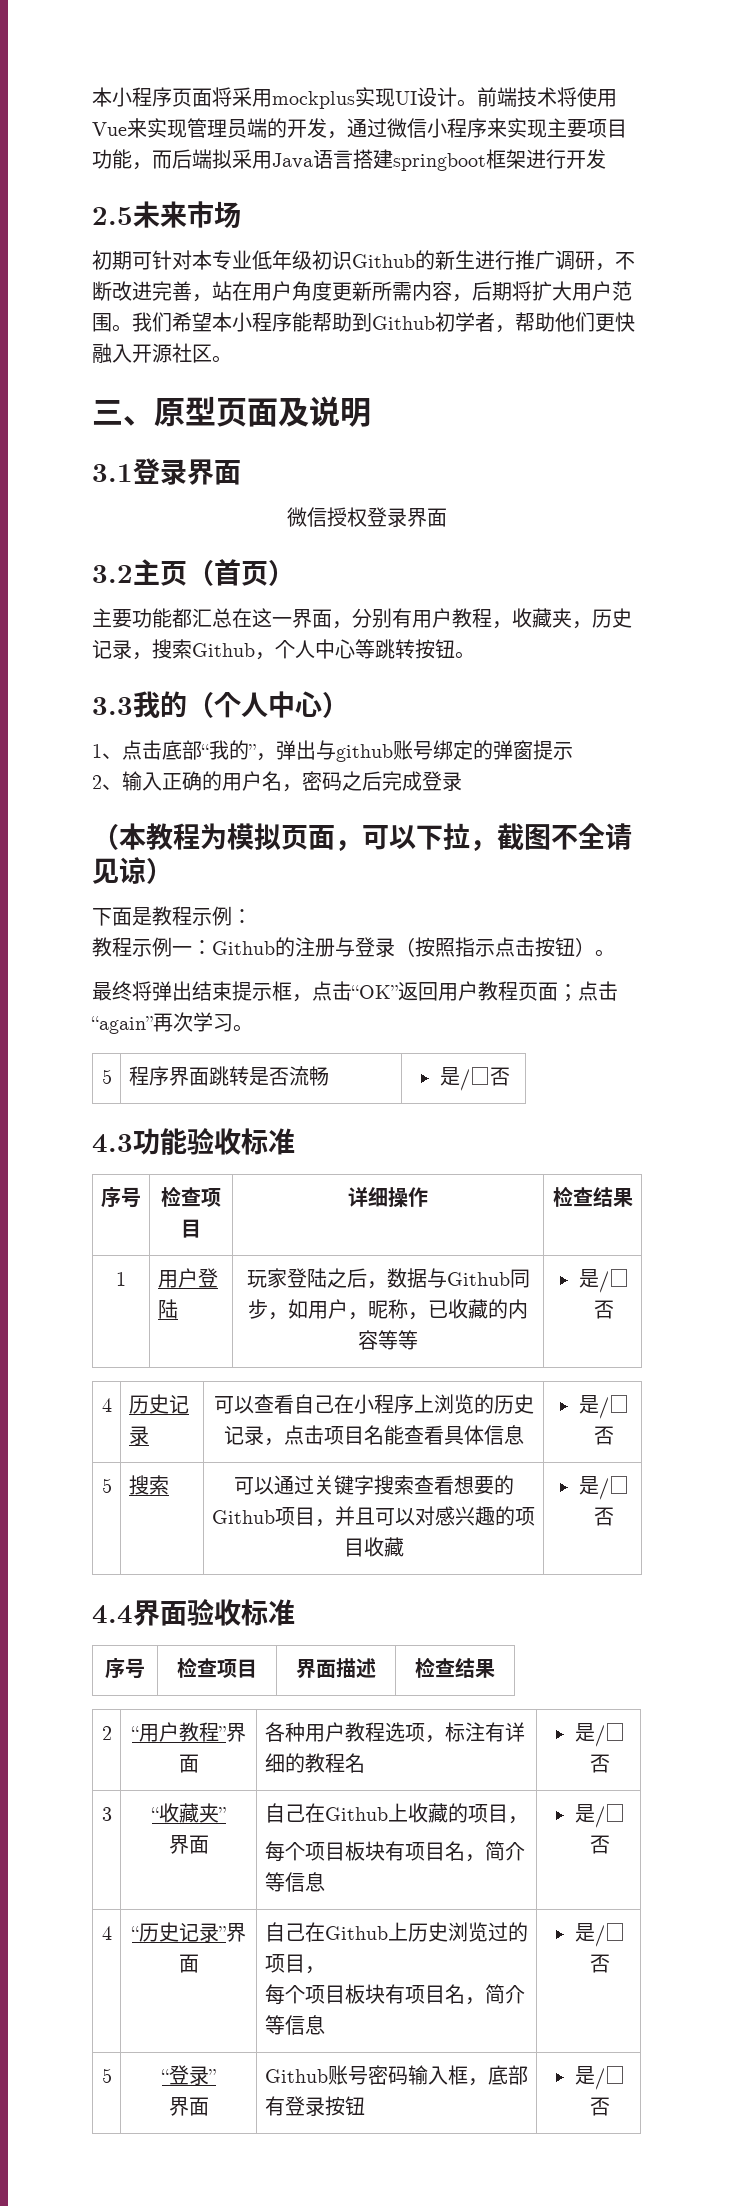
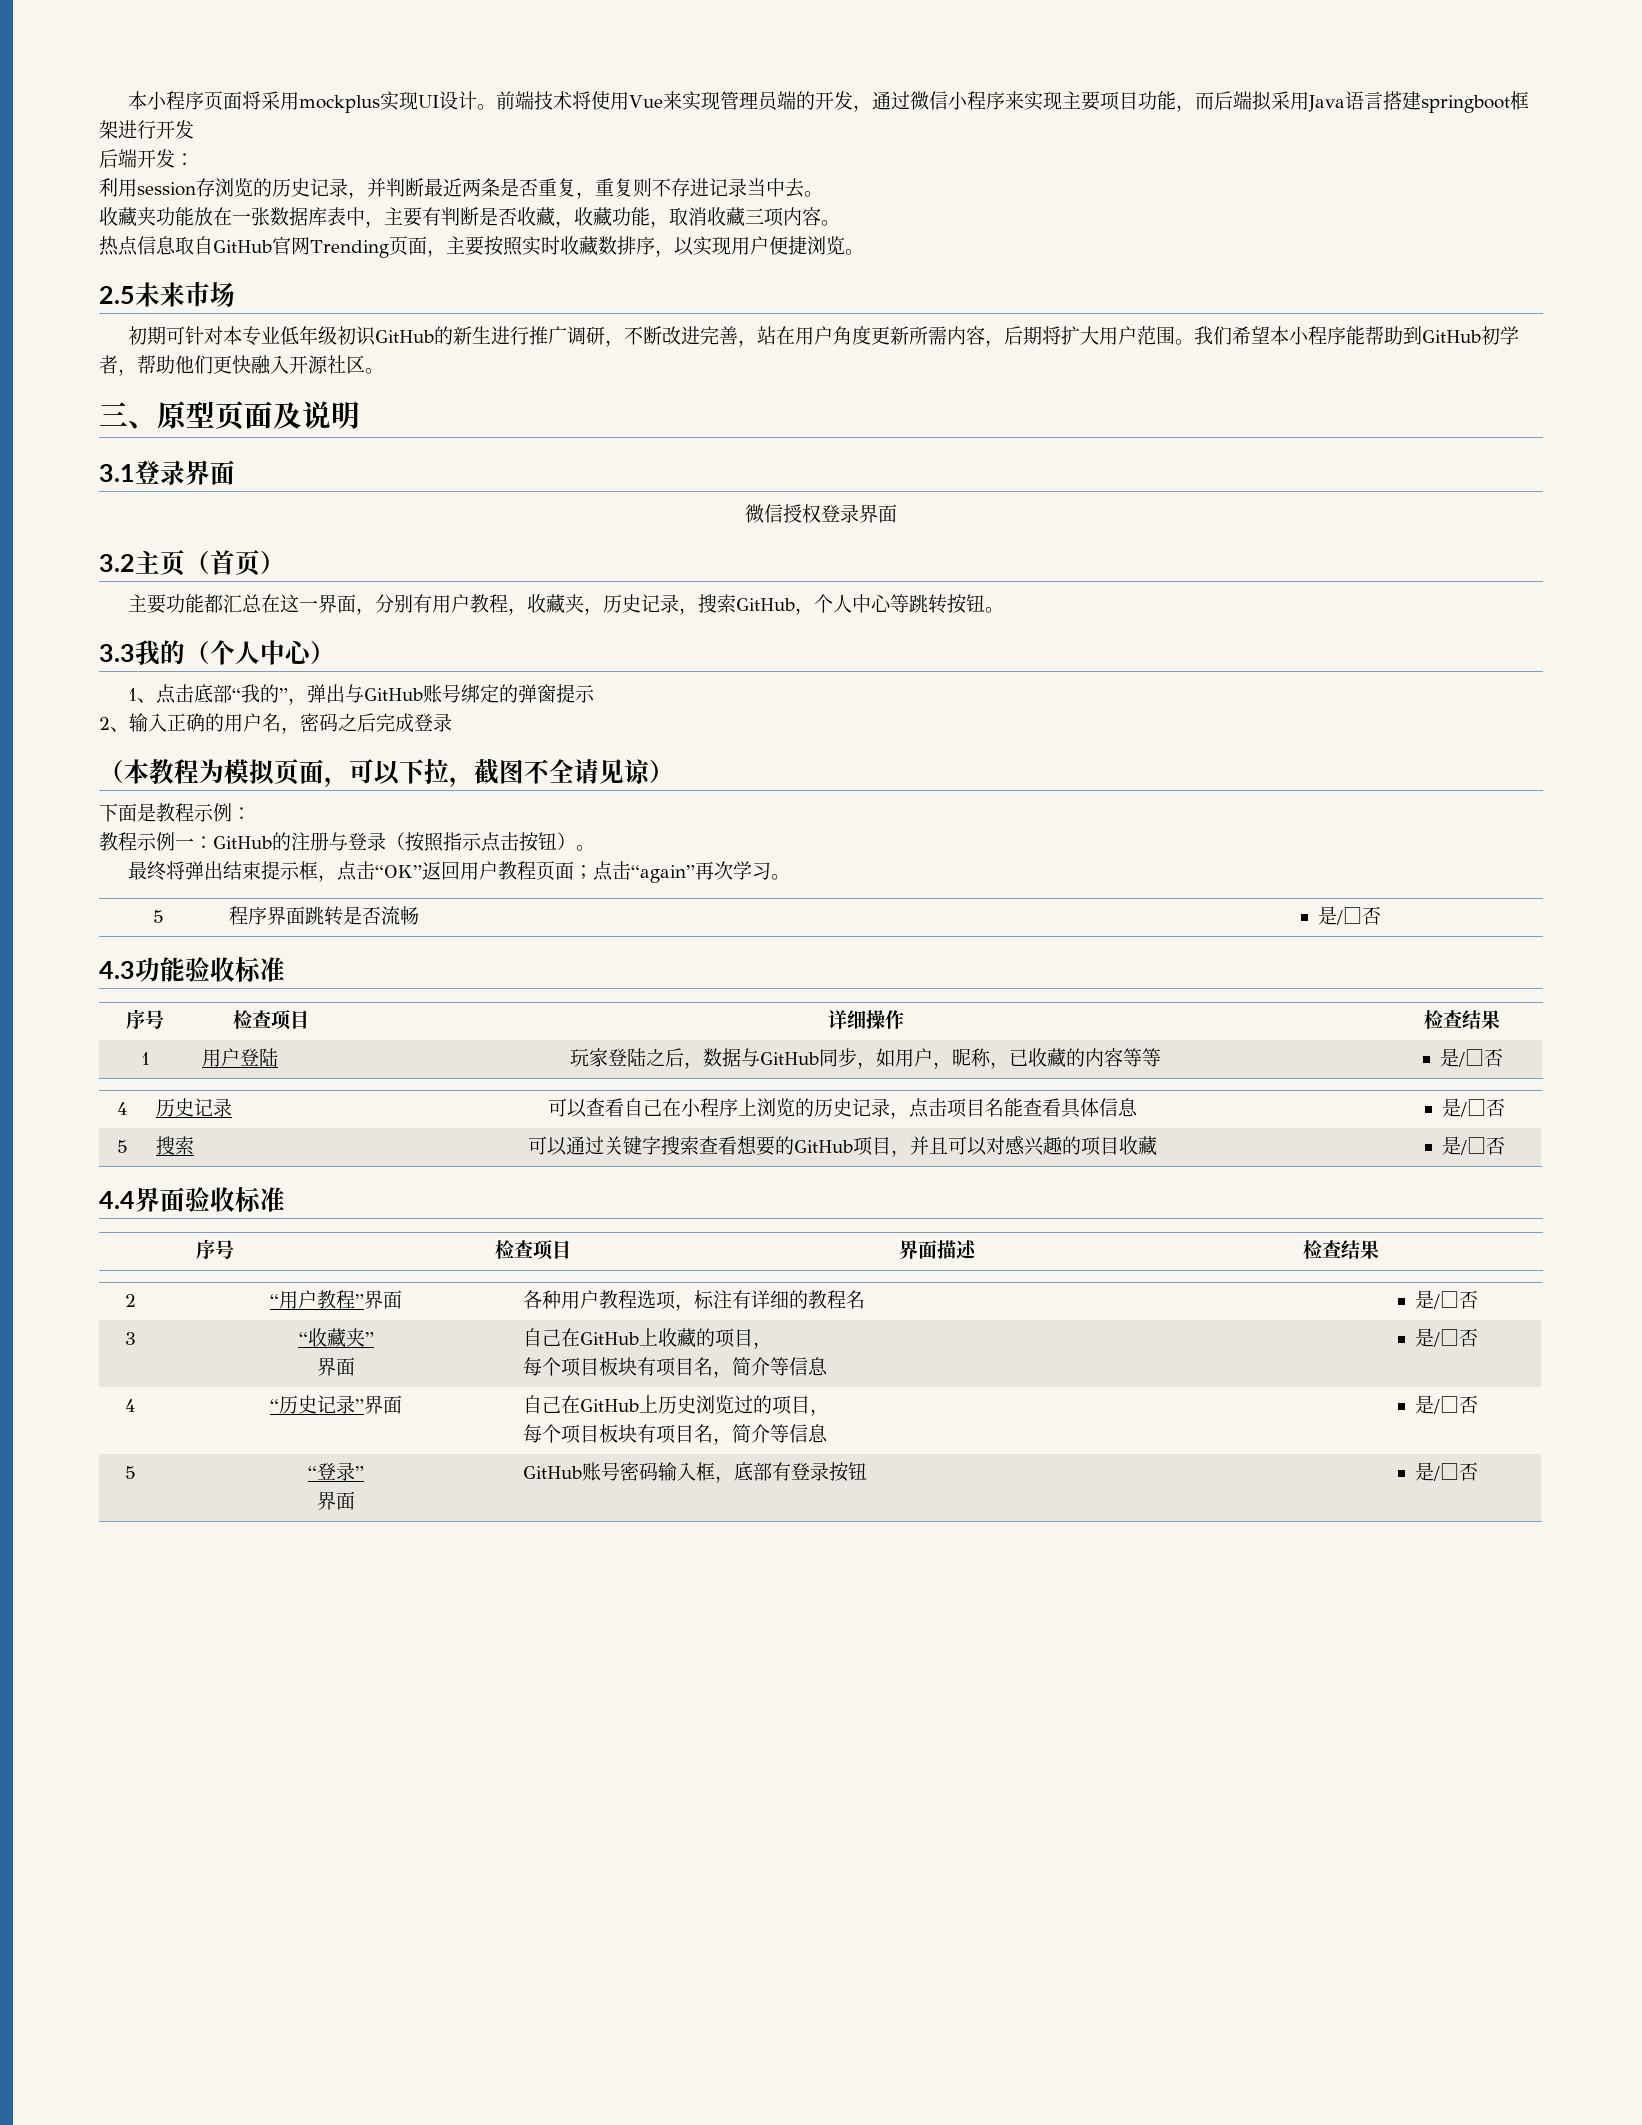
+ 后端开发：
+ 利用session存浏览的历史记录，并判断最近两条是否重复，重复则不存进记录当中去。
+ 收藏夹功能放在一张数据库表中，主要有判断是否收藏，收藏功能，取消收藏三项内容。
+ 热点信息取自GitHub官网Trending页面，主要按照实时收藏数排序，以实现用户便捷浏览。
- 初期可针对本专业低年级初识Github的新生进行推广调研，不断改进完善，站在用户角度更新所需内容，后期将扩大用户范围。
+ 初期可针对本专业低年级初识GitHub的新生进行推广调研，不断改进完善，站在用户角度更新所需内容，后期将扩大用户范围。
- 我们希望本小程序能帮助到Github初学者，帮助他们更快融入开源社区。
+ 我们希望本小程序能帮助到GitHub初学者，帮助他们更快融入开源社区。
- 主要功能都汇总在这一界面，分别有用户教程，收藏夹，历史记录，搜索Github，个人中心等跳转按钮。
+ 主要功能都汇总在这一界面，分别有用户教程，收藏夹，历史记录，搜索GitHub，个人中心等跳转按钮。
- 1、点击底部“我的”，弹出与github账号绑定的弹窗提示
+ 1、点击底部“我的”，弹出与GitHub账号绑定的弹窗提示
- 教程示例一：Github的注册与登录（按照指示点击按钮）。
+ 教程示例一：GitHub的注册与登录（按照指示点击按钮）。
- 1 | 用户登陆 | 玩家登陆之后，数据与Github同步，如用户，昵称，已收藏的内容等等 | 是/□否
+ 1 | 用户登陆 | 玩家登陆之后，数据与GitHub同步，如用户，昵称，已收藏的内容等等 | 是/□否
- 5 | 搜索 | 可以通过关键字搜索查看想要的Github项目，并且可以对感兴趣的项目收藏 | 是/□否
+ 5 | 搜索 | 可以通过关键字搜索查看想要的GitHub项目，并且可以对感兴趣的项目收藏 | 是/□否
  3 | “收藏夹”
- 界面 | 自己在Github上收藏的项目，
+ 界面 | 自己在GitHub上收藏的项目，
- 4 | “历史记录”界面 | 自己在Github上历史浏览过的项目，
+ 4 | “历史记录”界面 | 自己在GitHub上历史浏览过的项目，
  5 | “登录”
- 界面 | Github账号密码输入框，底部有登录按钮 | 是/□否
+ 界面 | GitHub账号密码输入框，底部有登录按钮 | 是/□否

